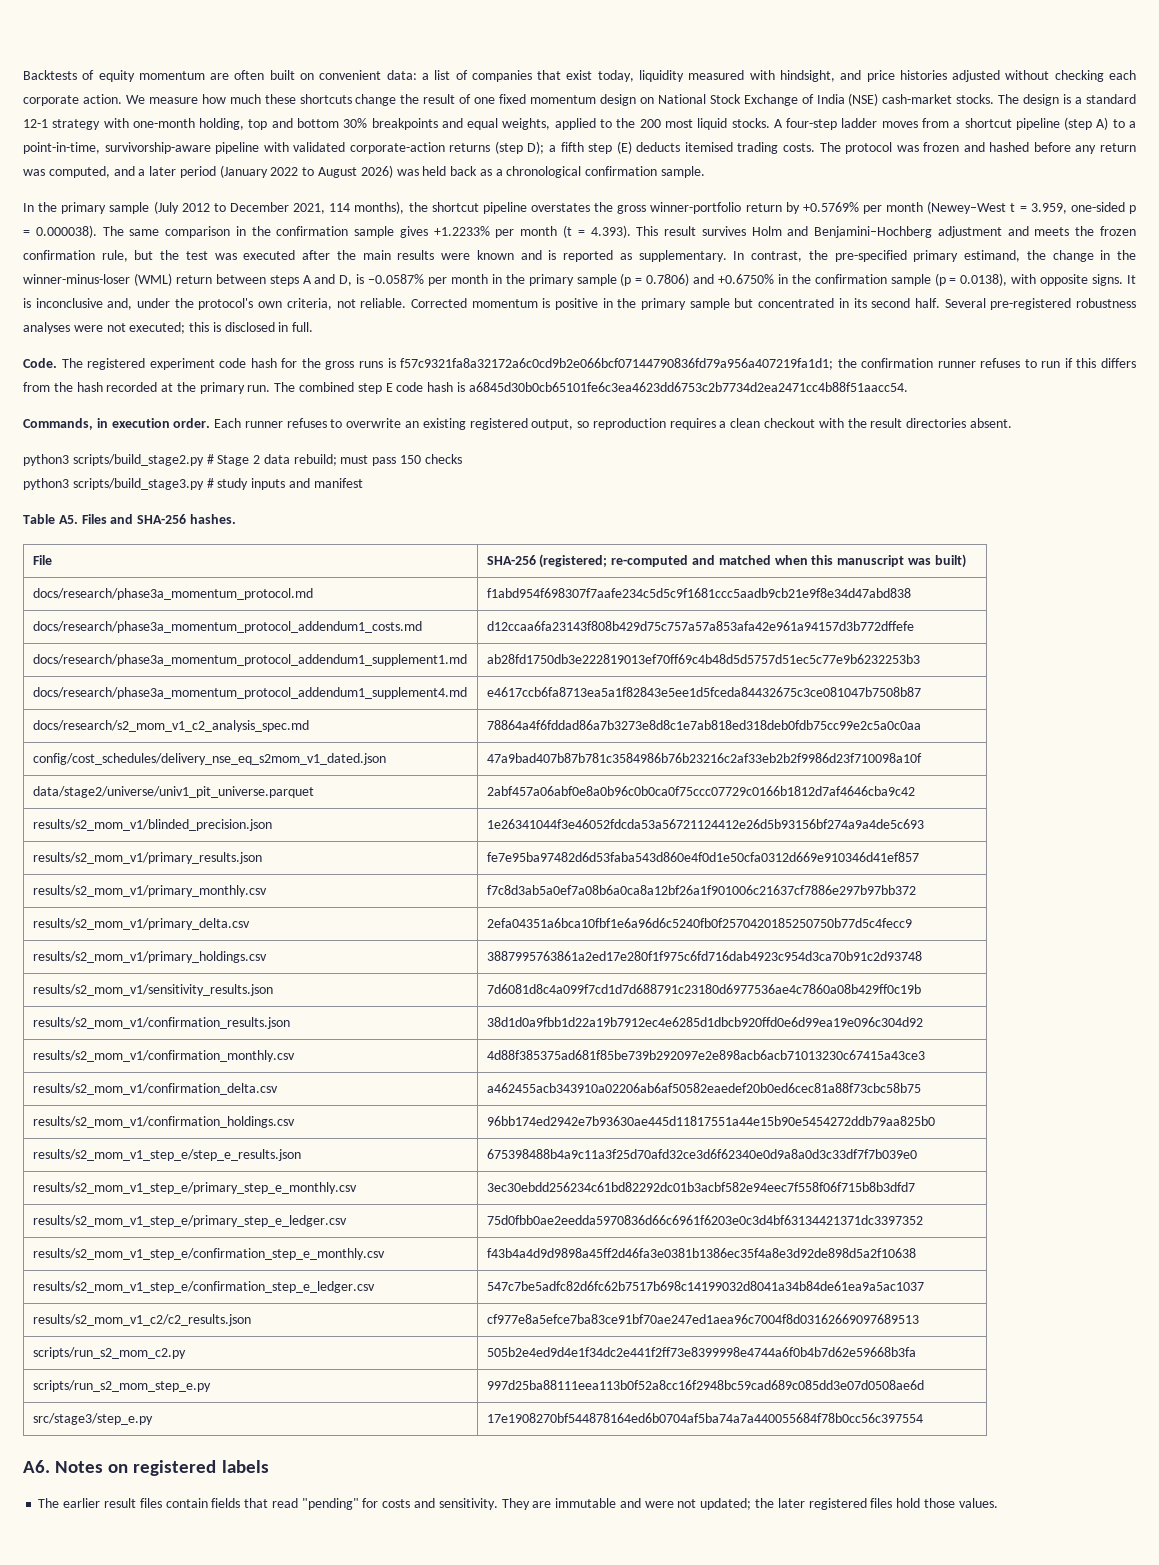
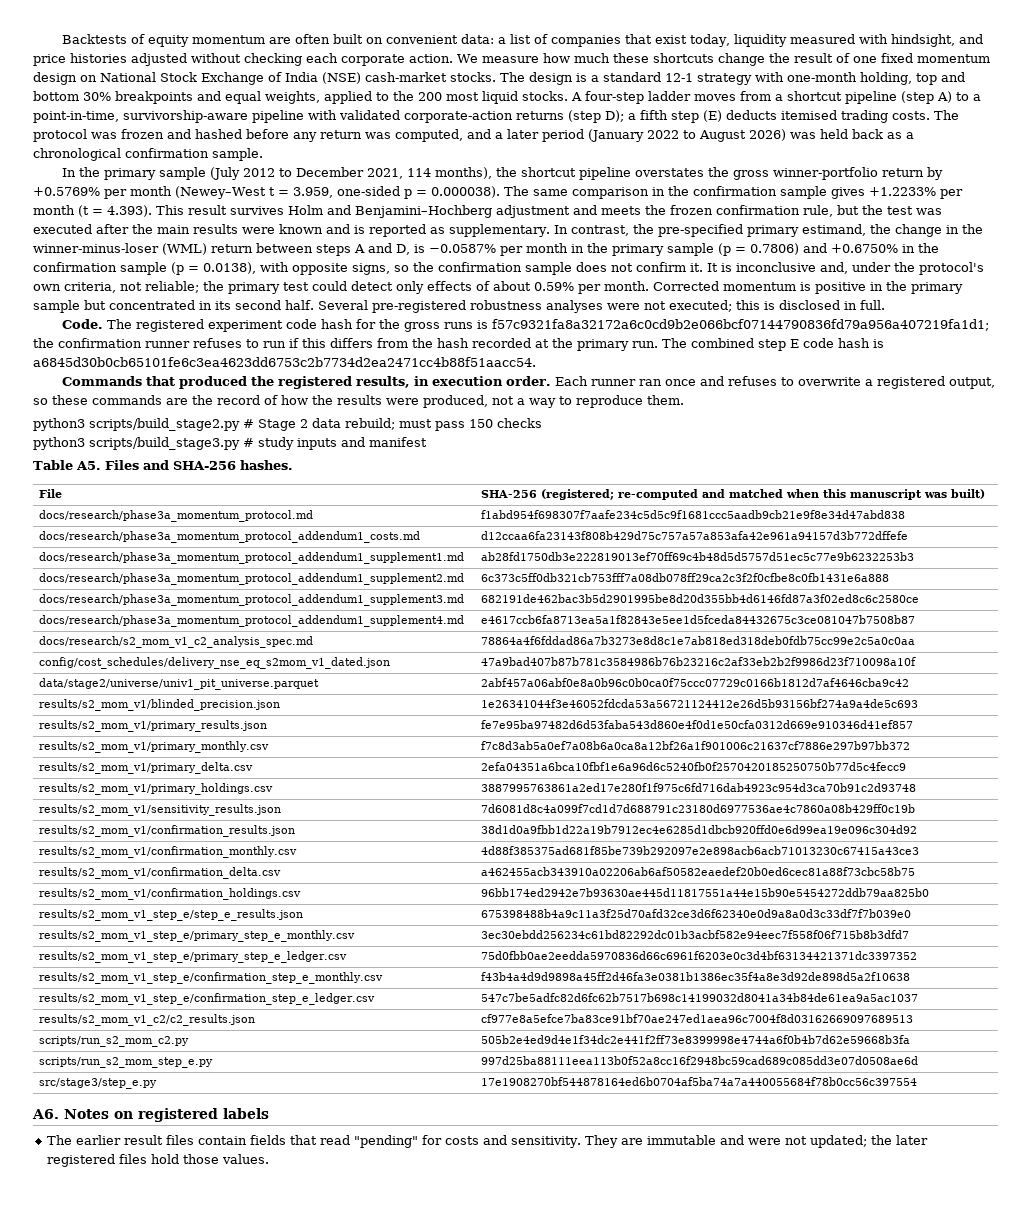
- In contrast, the pre-specified primary estimand, the change in the winner-minus-loser (WML) return between steps A and D, is −0.0587% per month in the primary sample (p = 0.7806) and +0.6750% in the confirmation sample (p = 0.0138), with opposite signs.
+ In contrast, the pre-specified primary estimand, the change in the winner-minus-loser (WML) return between steps A and D, is −0.0587% per month in the primary sample (p = 0.7806) and +0.6750% in the confirmation sample (p = 0.0138), with opposite signs, so the confirmation sample does not confirm it.
- It is inconclusive and, under the protocol's own criteria, not reliable.
+ It is inconclusive and, under the protocol's own criteria, not reliable; the primary test could detect only effects of about 0.59% per month.
- Commands, in execution order.
+ Commands that produced the registered results, in execution order.
- Each runner refuses to overwrite an existing registered output, so reproduction requires a clean checkout with the result directories absent.
+ Each runner ran once and refuses to overwrite a registered output, so these commands are the record of how the results were produced, not a way to reproduce them.
+ docs/research/phase3a_momentum_protocol_addendum1_supplement2.md | 6c373c5ff0db321cb753fff7a08db078ff29ca2c3f2f0cfbe8c0fb1431e6a888
+ docs/research/phase3a_momentum_protocol_addendum1_supplement3.md | 682191de462bac3b5d2901995be8d20d355bb4d6146fd87a3f02ed8c6c2580ce

